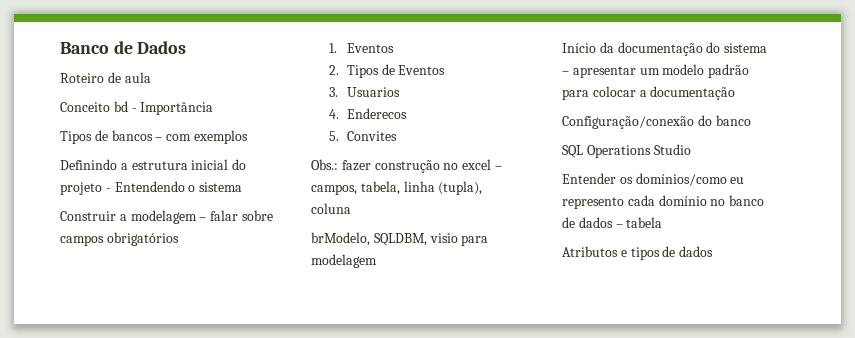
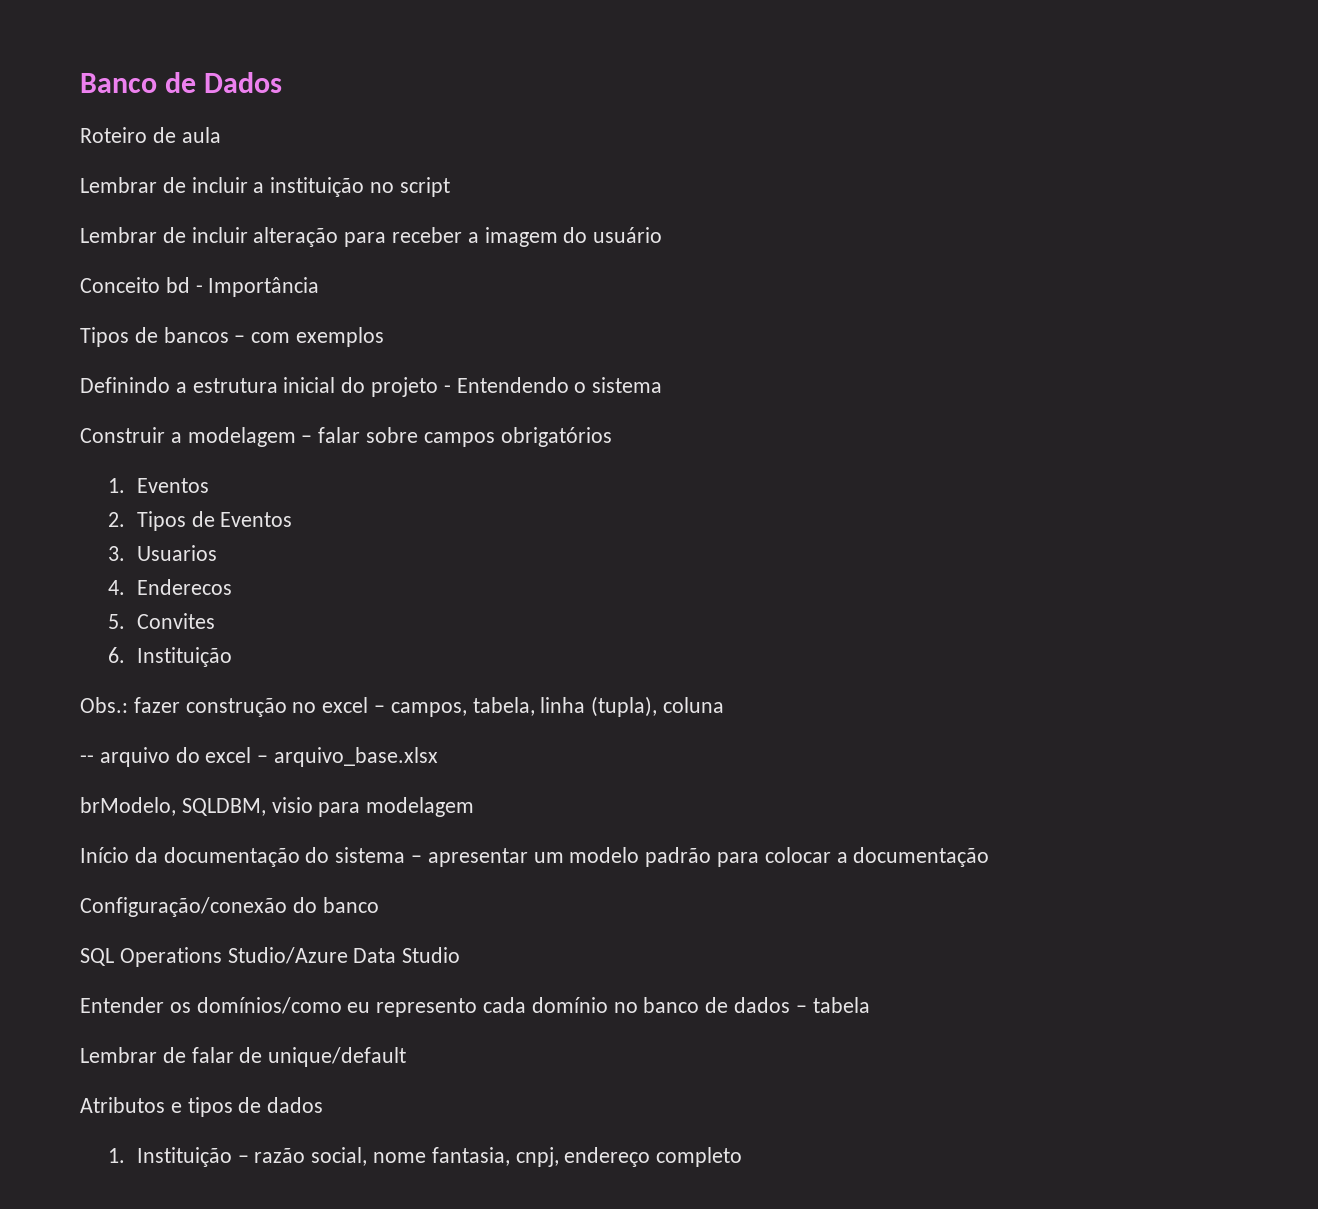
+ Lembrar de incluir a instituição no script
+ Lembrar de incluir alteração para receber a imagem do usuário
+ 6. Instituição
+ -- arquivo do excel – arquivo_base.xlsx
- SQL Operations Studio
+ SQL Operations Studio/Azure Data Studio
+ Lembrar de falar de unique/default
+ 1. Instituição – razão social, nome fantasia, cnpj, endereço completo

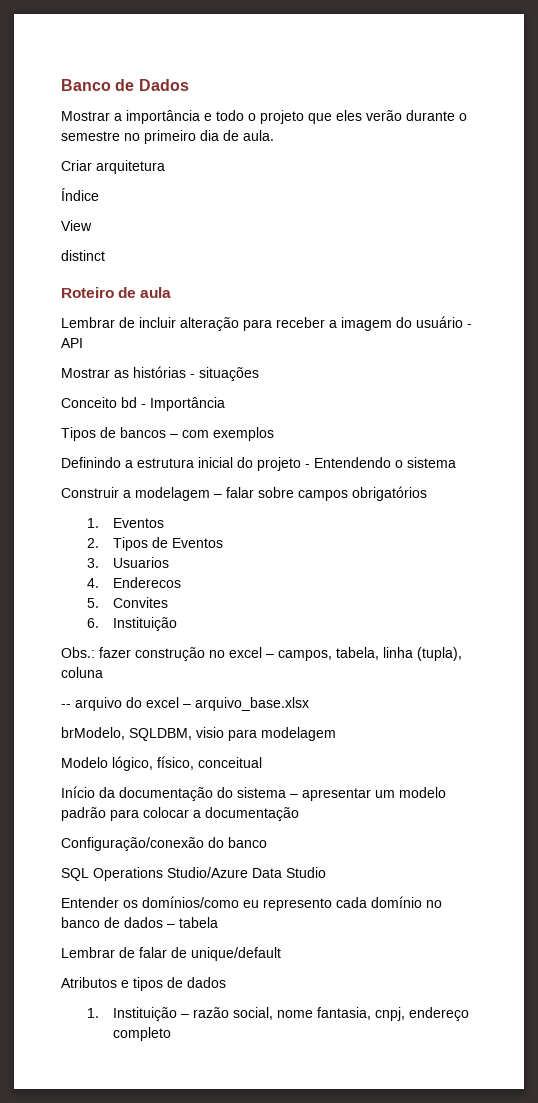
+ Mostrar a importância e todo o projeto que eles verão durante o semestre no primeiro dia de aula.
+ Criar arquitetura
+ Índice
+ View
+ distinct
  Roteiro de aula
- Lembrar de incluir a instituição no script
- Lembrar de incluir alteração para receber a imagem do usuário
+ Lembrar de incluir alteração para receber a imagem do usuário - API
+ Mostrar as histórias - situações
+ Modelo lógico, físico, conceitual

